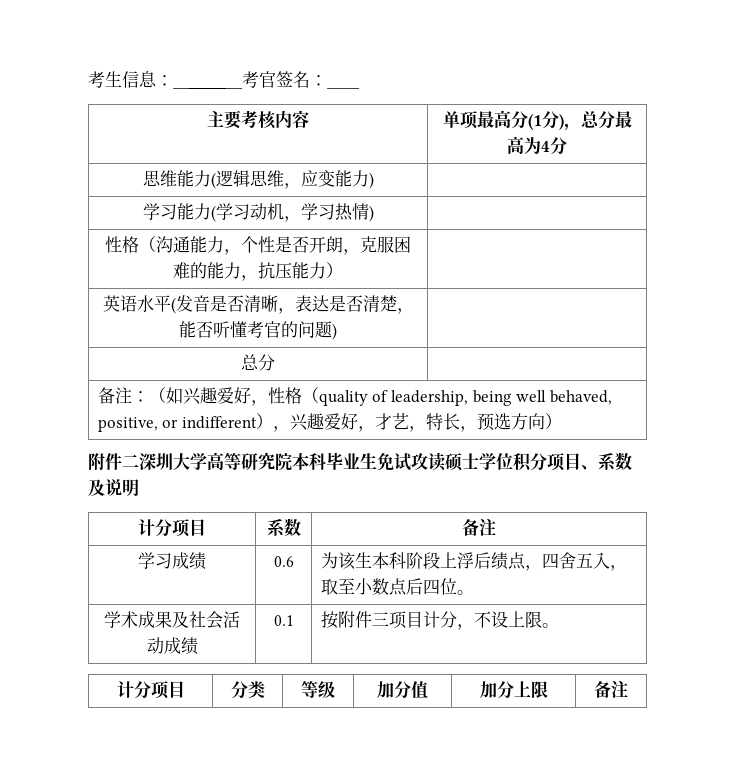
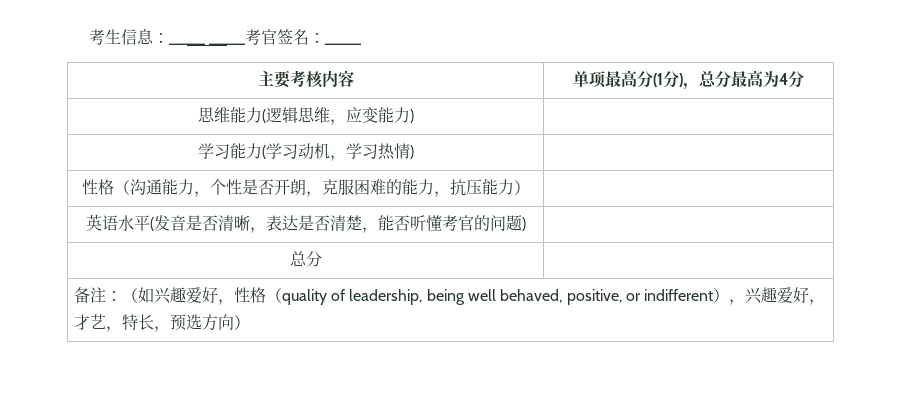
- 附件二深圳大学高等研究院本科毕业生免试攻读硕士学位积分项目、系数及说明
- 计分项目 | 系数 | 备注
- 学习成绩 | 0.6 | 为该生本科阶段上浮后绩点，四舍五入，取至小数点后四位。
- 学术成果及社会活动成绩 | 0.1 | 按附件三项目计分，不设上限。
- 计分项目 | 分类 | 等级 | 加分值 | 加分上限 | 备注

